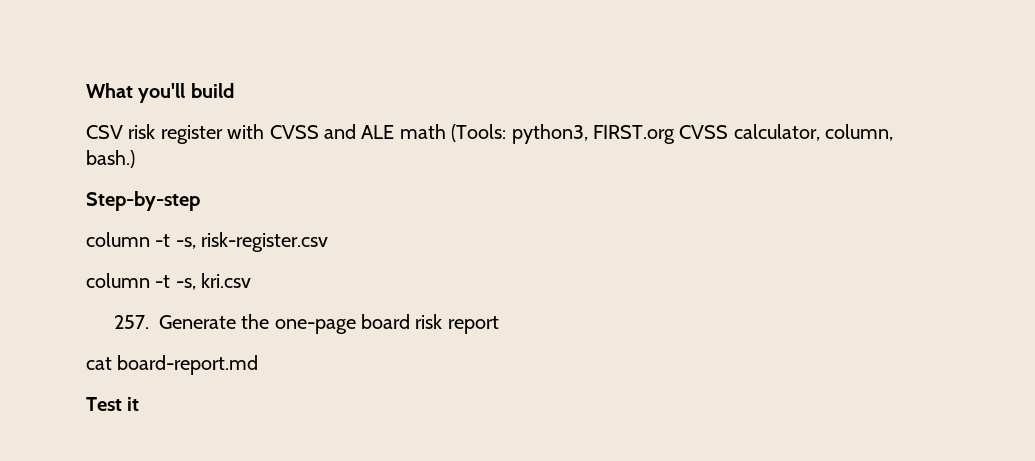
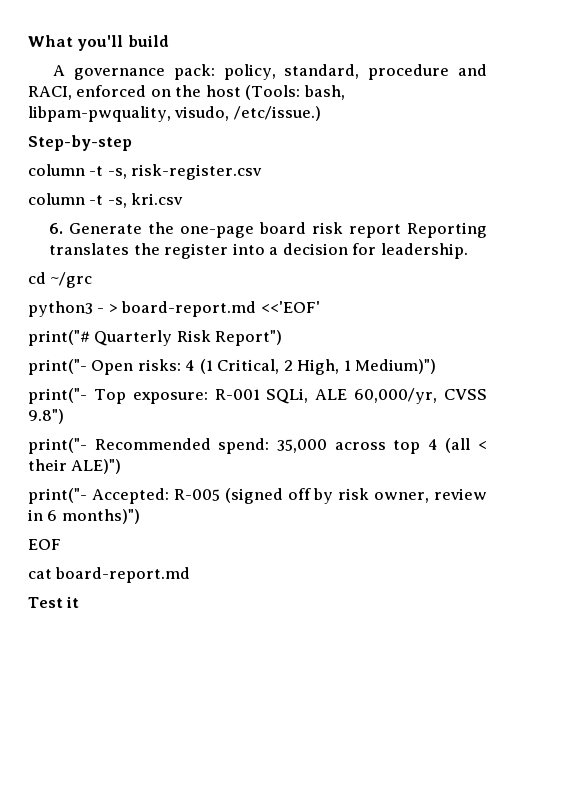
- CSV risk register with CVSS and ALE math (Tools: python3, FIRST.org CVSS calculator, column, bash.)
+ A governance pack: policy, standard, procedure and RACI, enforced on the host (Tools: bash, libpam-pwquality, visudo, /etc/issue.)
- 257. Generate the one-page board risk report
+ 6. Generate the one-page board risk report Reporting translates the register into a decision for leadership.
+ cd ~/grc
+ python3 - > board-report.md <<'EOF'
+ print("# Quarterly Risk Report")
+ print("- Open risks: 4 (1 Critical, 2 High, 1 Medium)")
+ print("- Top exposure: R-001 SQLi, ALE 60,000/yr, CVSS 9.8")
+ print("- Recommended spend: 35,000 across top 4 (all < their ALE)")
+ print("- Accepted: R-005 (signed off by risk owner, review in 6 months)")
+ EOF

